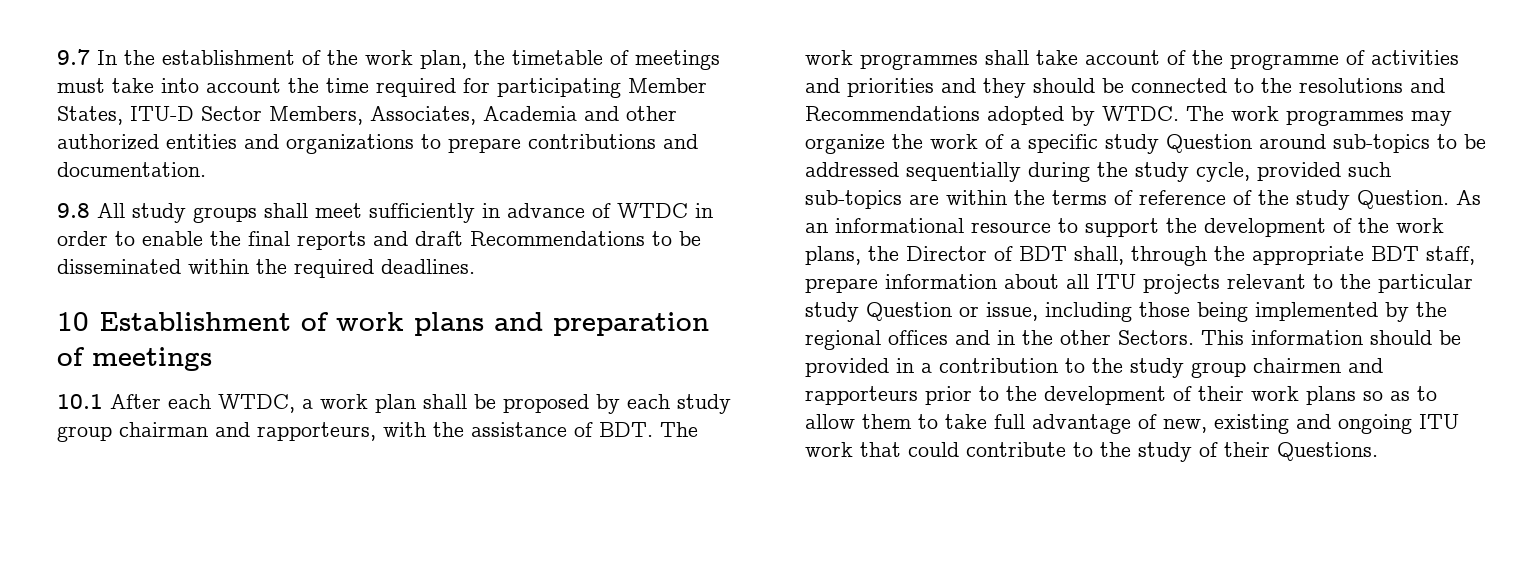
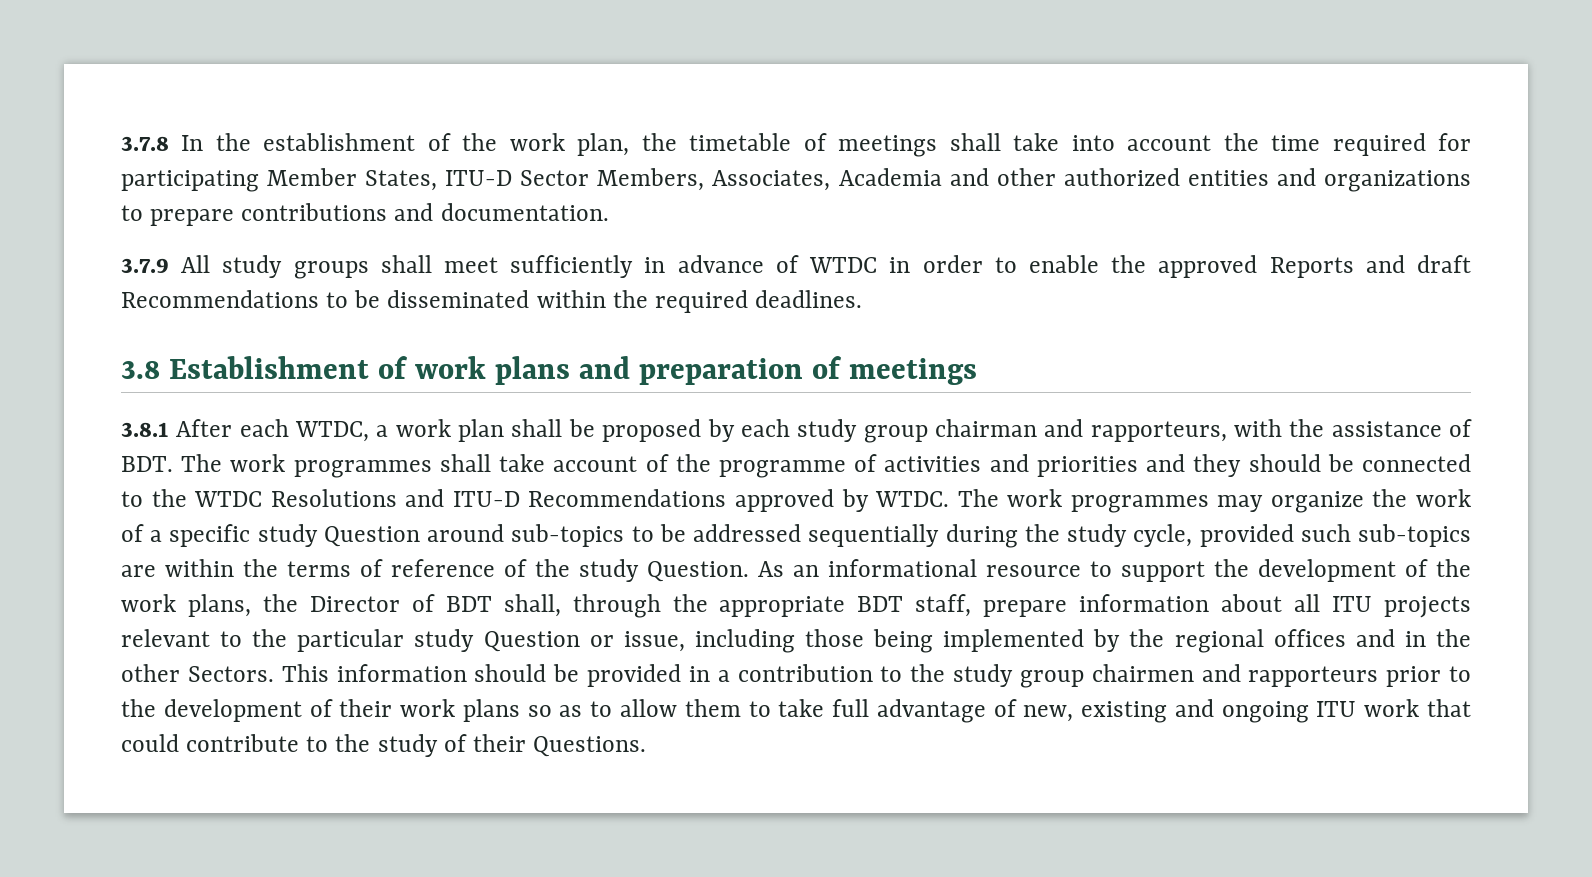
- 9.7 In the establishment of the work plan, the timetable of meetings must take into account the time required for participating Member States, ITU-D Sector Members, Associates, Academia and other authorized entities and organizations to prepare contributions and documentation.
+ 3.7.8 In the establishment of the work plan, the timetable of meetings shall take into account the time required for participating Member States, ITU-D Sector Members, Associates, Academia and other authorized entities and organizations to prepare contributions and documentation.
- 9.8 All study groups shall meet sufficiently in advance of WTDC in order to enable the final reports and draft Recommendations to be disseminated within the required deadlines.
+ 3.7.9 All study groups shall meet sufficiently in advance of WTDC in order to enable the approved Reports and draft Recommendations to be disseminated within the required deadlines.
- 10 Establishment of work plans and preparation of meetings
+ 3.8 Establishment of work plans and preparation of meetings
- 10.1 After each WTDC, a work plan shall be proposed by each study group chairman and rapporteurs, with the assistance of BDT. The work programmes shall take account of the programme of activities and priorities and they should be connected to the resolutions and Recommendations adopted by WTDC.
+ 3.8.1 After each WTDC, a work plan shall be proposed by each study group chairman and rapporteurs, with the assistance of BDT. The work programmes shall take account of the programme of activities and priorities and they should be connected to the WTDC Resolutions and ITU-D Recommendations approved by WTDC.

